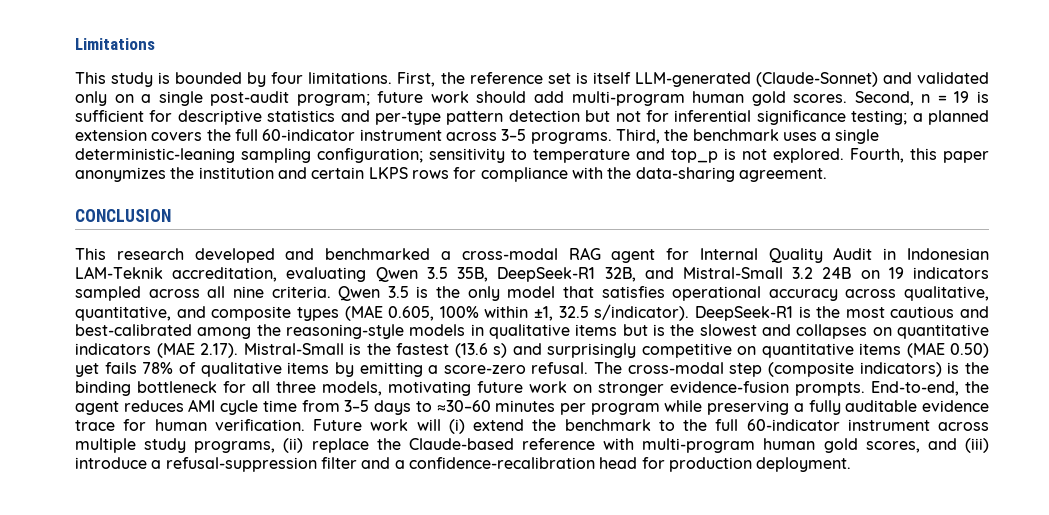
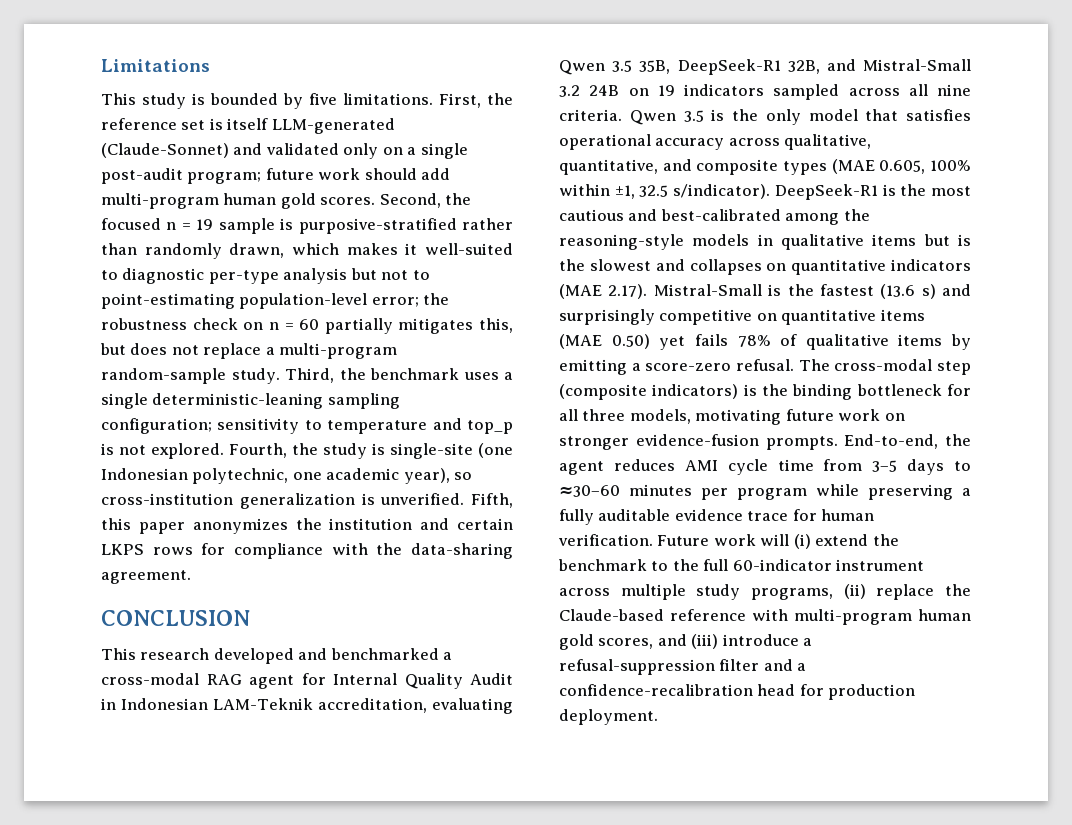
- This study is bounded by four limitations.
+ This study is bounded by five limitations.
- Second, n = 19 is sufficient for descriptive statistics and per-type pattern detection but not for inferential significance testing; a planned extension covers the full 60-indicator instrument across 3–5 programs.
+ Second, the focused n = 19 sample is purposive-stratified rather than randomly drawn, which makes it well-suited to diagnostic per-type analysis but not to point-estimating population-level error; the robustness check on n = 60 partially mitigates this, but does not replace a multi-program random-sample study.
- Fourth, this paper anonymizes the institution and certain LKPS rows for compliance with the data-sharing agreement.
+ Fourth, the study is single-site (one Indonesian polytechnic, one academic year), so cross-institution generalization is unverified. Fifth, this paper anonymizes the institution and certain LKPS rows for compliance with the data-sharing agreement.

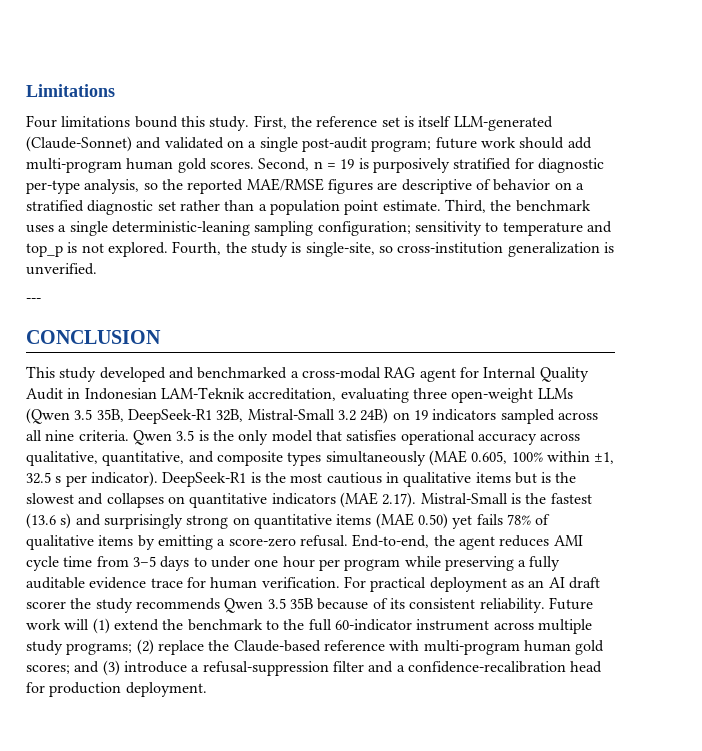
- This study is bounded by five limitations.
+ Four limitations bound this study.
- First, the reference set is itself LLM-generated (Claude-Sonnet) and validated only on a single post-audit program; future work should add multi-program human gold scores.
+ First, the reference set is itself LLM-generated (Claude-Sonnet) and validated on a single post-audit program; future work should add multi-program human gold scores.
- Second, the focused n = 19 sample is purposive-stratified rather than randomly drawn, which makes it well-suited to diagnostic per-type analysis but not to point-estimating population-level error; the robustness check on n = 60 partially mitigates this, but does not replace a multi-program random-sample study.
+ Second, n = 19 is purposively stratified for diagnostic per-type analysis, so the reported MAE/RMSE figures are descriptive of behavior on a stratified diagnostic set rather than a population point estimate.
- Fourth, the study is single-site (one Indonesian polytechnic, one academic year), so cross-institution generalization is unverified. Fifth, this paper anonymizes the institution and certain LKPS rows for compliance with the data-sharing agreement.
+ Fourth, the study is single-site, so cross-institution generalization is unverified.
+ ---
- This research developed and benchmarked a cross-modal RAG agent for Internal Quality Audit in Indonesian LAM-Teknik accreditation, evaluating Qwen 3.5 35B, DeepSeek-R1 32B, and Mistral-Small 3.2 24B on 19 indicators sampled across all nine criteria.
+ This study developed and benchmarked a cross-modal RAG agent for Internal Quality Audit in Indonesian LAM-Teknik accreditation, evaluating three open-weight LLMs (Qwen 3.5 35B, DeepSeek-R1 32B, Mistral-Small 3.2 24B) on 19 indicators sampled across all nine criteria.
- Qwen 3.5 is the only model that satisfies operational accuracy across qualitative, quantitative, and composite types (MAE 0.605, 100% within ±1, 32.5 s/indicator).
+ Qwen 3.5 is the only model that satisfies operational accuracy across qualitative, quantitative, and composite types simultaneously (MAE 0.605, 100% within ±1, 32.5 s per indicator).
- DeepSeek-R1 is the most cautious and best-calibrated among the reasoning-style models in qualitative items but is the slowest and collapses on quantitative indicators (MAE 2.17). Mistral-Small is the fastest (13.6 s) and surprisingly competitive on quantitative items (MAE 0.50) yet fails 78% of qualitative items by emitting a score-zero refusal.
+ DeepSeek-R1 is the most cautious in qualitative items but is the slowest and collapses on quantitative indicators (MAE 2.17). Mistral-Small is the fastest (13.6 s) and surprisingly strong on quantitative items (MAE 0.50) yet fails 78% of qualitative items by emitting a score-zero refusal.
- The cross-modal step (composite indicators) is the binding bottleneck for all three models, motivating future work on stronger evidence-fusion prompts.
- End-to-end, the agent reduces AMI cycle time from 3–5 days to ≈30–60 minutes per program while preserving a fully auditable evidence trace for human verification.
+ End-to-end, the agent reduces AMI cycle time from 3–5 days to under one hour per program while preserving a fully auditable evidence trace for human verification.
+ For practical deployment as an AI draft scorer the study recommends Qwen 3.5 35B because of its consistent reliability.
- Future work will (i) extend the benchmark to the full 60-indicator instrument across multiple study programs, (ii) replace the Claude-based reference with multi-program human gold scores, and (iii) introduce a refusal-suppression filter and a confidence-recalibration head for production deployment.
+ Future work will (1) extend the benchmark to the full 60-indicator instrument across multiple study programs; (2) replace the Claude-based reference with multi-program human gold scores; and (3) introduce a refusal-suppression filter and a confidence-recalibration head for production deployment.

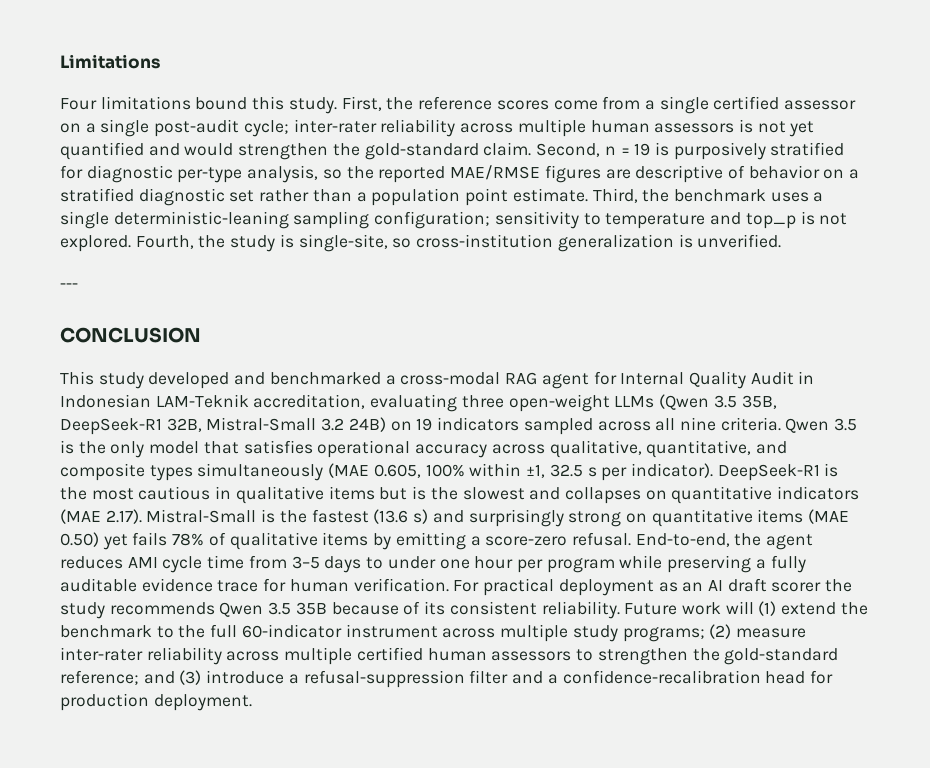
- First, the reference set is itself LLM-generated (Claude-Sonnet) and validated on a single post-audit program; future work should add multi-program human gold scores.
+ First, the reference scores come from a single certified assessor on a single post-audit cycle; inter-rater reliability across multiple human assessors is not yet quantified and would strengthen the gold-standard claim.
- Future work will (1) extend the benchmark to the full 60-indicator instrument across multiple study programs; (2) replace the Claude-based reference with multi-program human gold scores; and (3) introduce a refusal-suppression filter and a confidence-recalibration head for production deployment.
+ Future work will (1) extend the benchmark to the full 60-indicator instrument across multiple study programs; (2) measure inter-rater reliability across multiple certified human assessors to strengthen the gold-standard reference; and (3) introduce a refusal-suppression filter and a confidence-recalibration head for production deployment.

